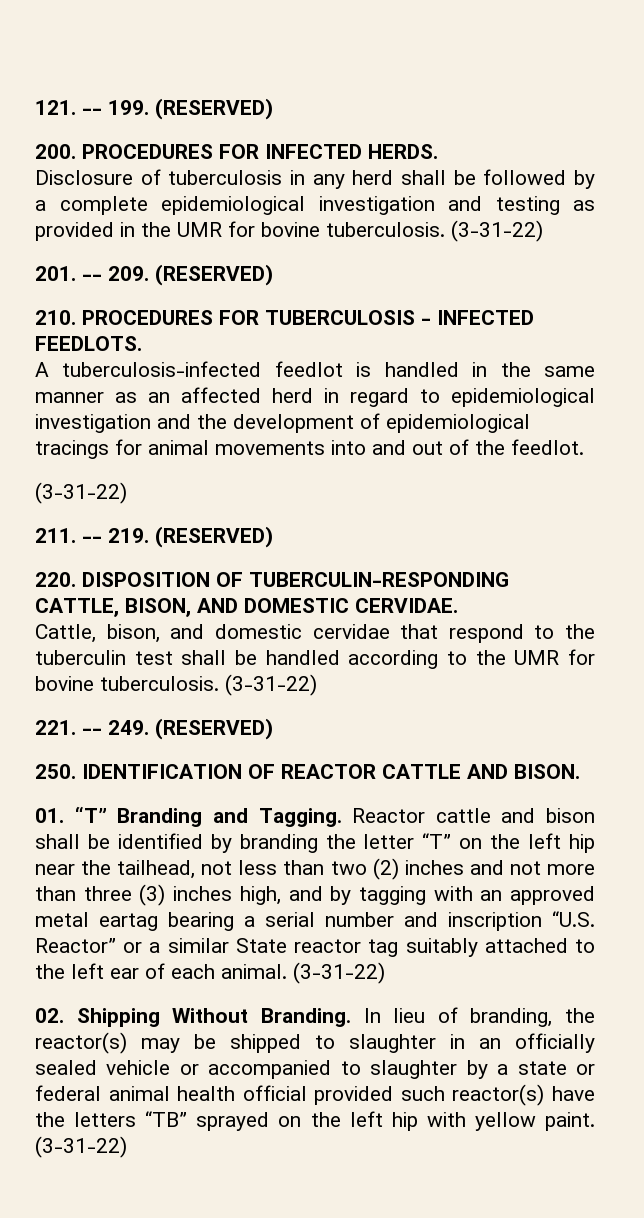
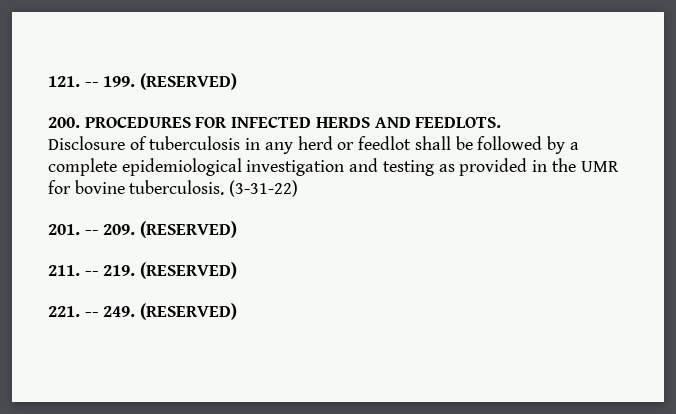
- 200. PROCEDURES FOR INFECTED HERDS.
+ 200. PROCEDURES FOR INFECTED HERDS AND FEEDLOTS.
- Disclosure of tuberculosis in any herd shall be followed by a complete epidemiological investigation and testing as provided in the UMR for bovine tuberculosis.
+ Disclosure of tuberculosis in any herd or feedlot shall be followed by a complete epidemiological investigation and testing as provided in the UMR for bovine tuberculosis.
- 210. PROCEDURES FOR TUBERCULOSIS - INFECTED FEEDLOTS.
- A tuberculosis-infected feedlot is handled in the same manner as an affected herd in regard to epidemiological investigation and the development of epidemiological tracings for animal movements into and out of the feedlot.
- (3-31-22)
  211. -- 219. (RESERVED)
- 220. DISPOSITION OF TUBERCULIN-RESPONDING CATTLE, BISON, AND DOMESTIC CERVIDAE.
- Cattle, bison, and domestic cervidae that respond to the tuberculin test shall be handled according to the UMR for bovine tuberculosis. (3-31-22)
  221. -- 249. (RESERVED)
- 250. IDENTIFICATION OF REACTOR CATTLE AND BISON.
- 01. “T” Branding and Tagging. Reactor cattle and bison shall be identified by branding the letter “T” on the left hip near the tailhead, not less than two (2) inches and not more than three (3) inches high, and by tagging with an approved metal eartag bearing a serial number and inscription “U.S. Reactor” or a similar State reactor tag suitably attached to the left ear of each animal. (3-31-22)
- 02. Shipping Without Branding. In lieu of branding, the reactor(s) may be shipped to slaughter in an officially sealed vehicle or accompanied to slaughter by a state or federal animal health official provided such reactor(s) have the letters “TB” sprayed on the left hip with yellow paint. (3-31-22)

